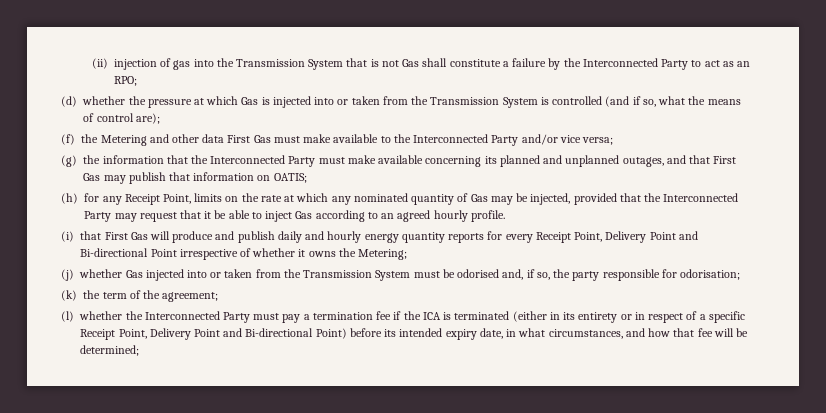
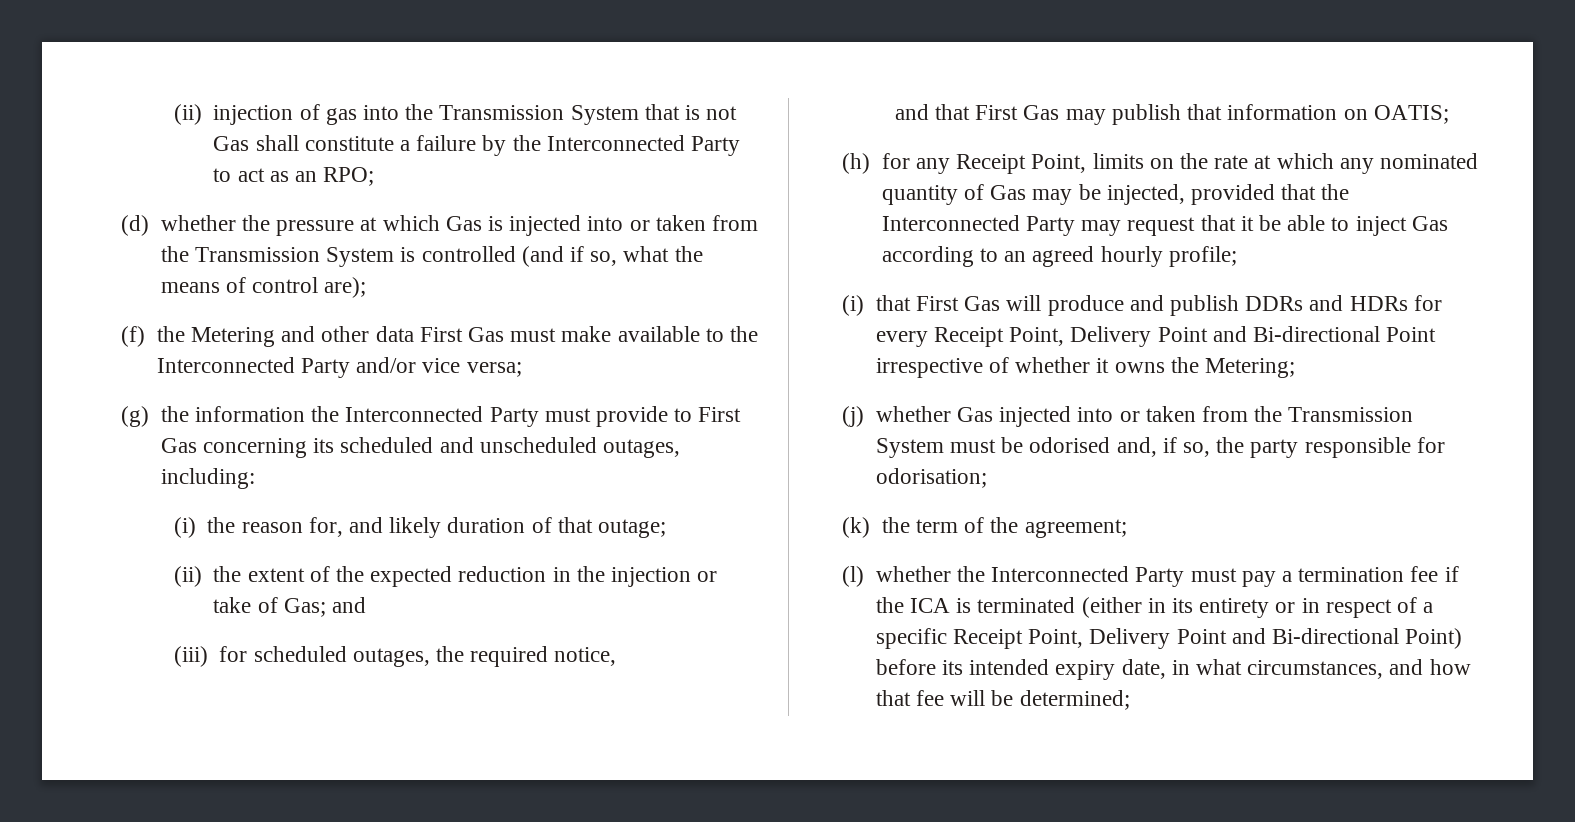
- (g) the information that the Interconnected Party must make available concerning its planned and unplanned outages, and that First Gas may publish that information on OATIS;
+ (g) the information the Interconnected Party must provide to First Gas concerning its scheduled and unscheduled outages, including:
+ (i) the reason for, and likely duration of that outage;
+ (ii) the extent of the expected reduction in the injection or take of Gas; and
+ (iii) for scheduled outages, the required notice,
+ and that First Gas may publish that information on OATIS;
- (h) for any Receipt Point, limits on the rate at which any nominated quantity of Gas may be injected, provided that the Interconnected Party may request that it be able to inject Gas according to an agreed hourly profile.
+ (h) for any Receipt Point, limits on the rate at which any nominated quantity of Gas may be injected, provided that the Interconnected Party may request that it be able to inject Gas according to an agreed hourly profile;
- (i) that First Gas will produce and publish daily and hourly energy quantity reports for every Receipt Point, Delivery Point and Bi-directional Point irrespective of whether it owns the Metering;
+ (i) that First Gas will produce and publish DDRs and HDRs for every Receipt Point, Delivery Point and Bi-directional Point irrespective of whether it owns the Metering;

